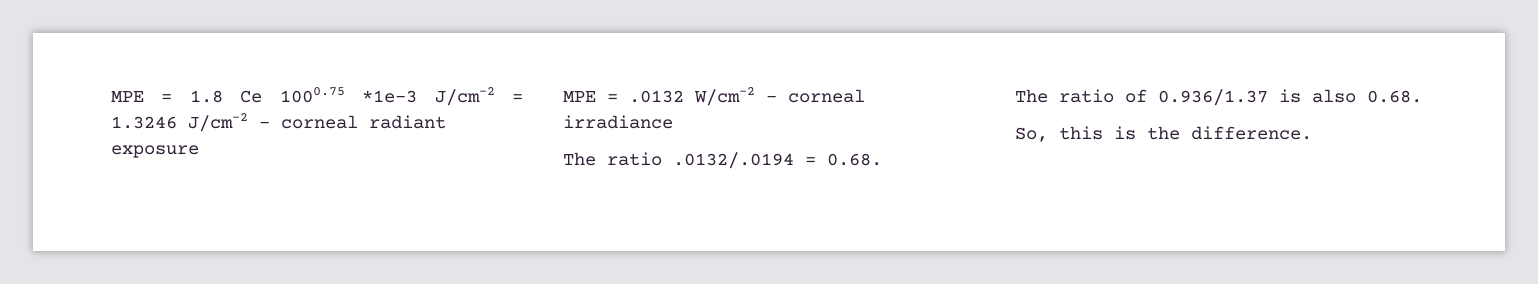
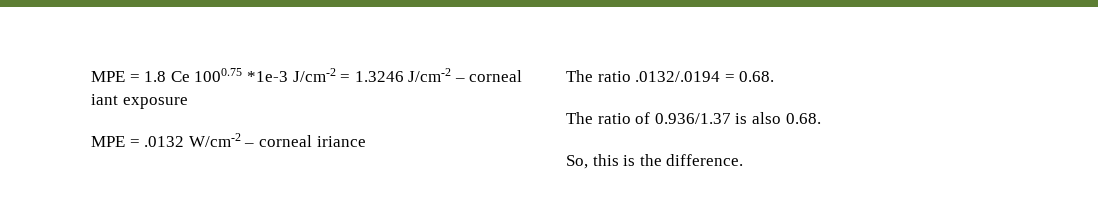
- MPE = 1.8 Ce 1000.75 *1e-3 J/cm-2 = 1.3246 J/cm-2 – corneal radiant exposure
+ MPE = 1.8 Ce 1000.75 *1e-3 J/cm-2 = 1.3246 J/cm-2 – corneal iant exposure
- MPE = .0132 W/cm-2 – corneal irradiance
+ MPE = .0132 W/cm-2 – corneal iriance

